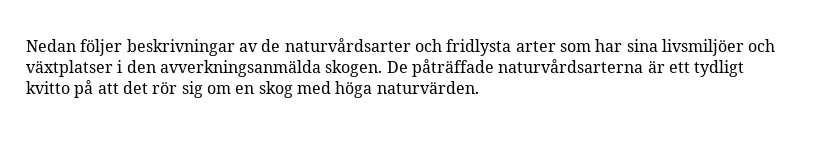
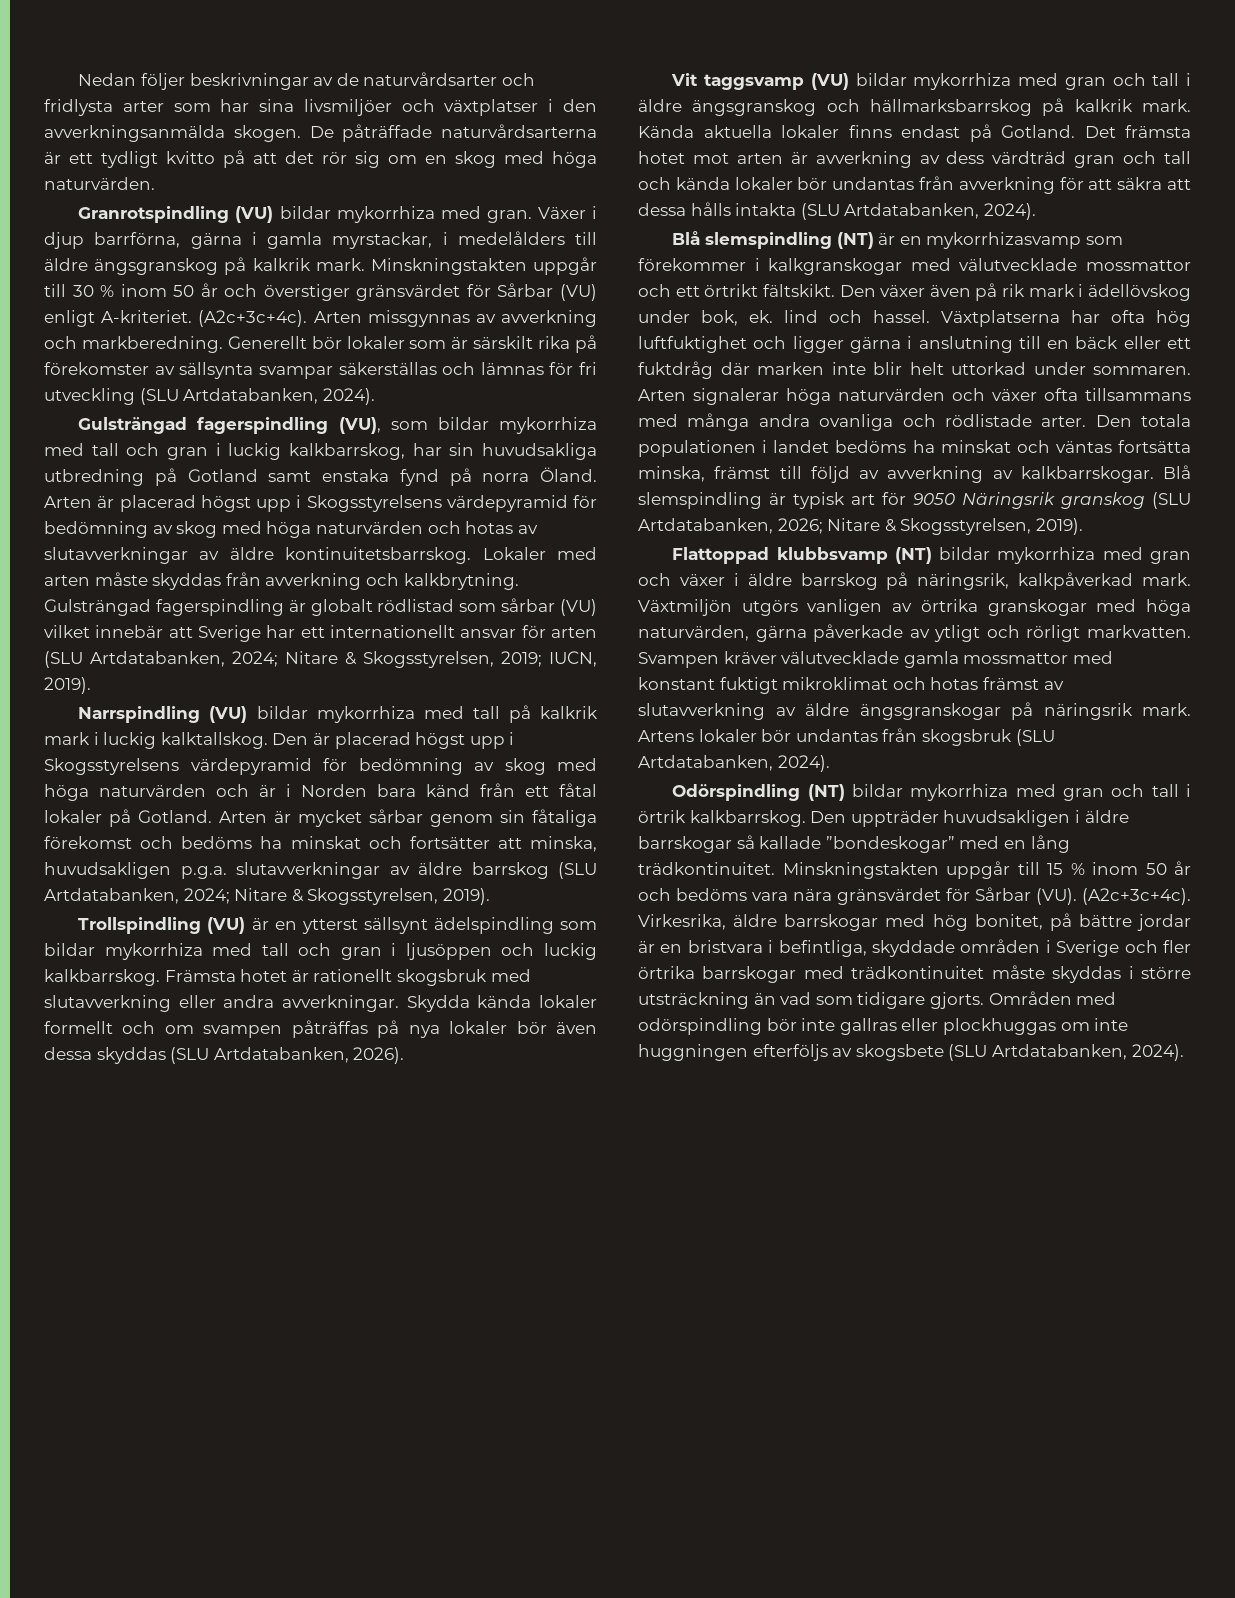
+ Granrotspindling (VU) bildar mykorrhiza med gran. Växer i djup barrförna, gärna i gamla myrstackar, i medelålders till äldre ängsgranskog på kalkrik mark. Minskningstakten uppgår till 30 % inom 50 år och överstiger gränsvärdet för Sårbar (VU) enligt A-kriteriet. (A2c+3c+4c). Arten missgynnas av avverkning och markberedning. Generellt bör lokaler som är särskilt rika på förekomster av sällsynta svampar säkerställas och lämnas för fri utveckling (SLU Artdatabanken, 2024).
+ Gulsträngad fagerspindling (VU), som bildar mykorrhiza med tall och gran i luckig kalkbarrskog, har sin huvudsakliga utbredning på Gotland samt enstaka fynd på norra Öland. Arten är placerad högst upp i Skogsstyrelsens värdepyramid för bedömning av skog med höga naturvärden och hotas av slutavverkningar av äldre kontinuitetsbarrskog. Lokaler med arten måste skyddas från avverkning och kalkbrytning. Gulsträngad fagerspindling är globalt rödlistad som sårbar (VU) vilket innebär att Sverige har ett internationellt ansvar för arten (SLU Artdatabanken, 2024; Nitare & Skogsstyrelsen, 2019; IUCN, 2019).
+ Narrspindling (VU) bildar mykorrhiza med tall på kalkrik mark i luckig kalktallskog. Den är placerad högst upp i Skogsstyrelsens värdepyramid för bedömning av skog med höga naturvärden och är i Norden bara känd från ett fåtal lokaler på Gotland. Arten är mycket sårbar genom sin fåtaliga förekomst och bedöms ha minskat och fortsätter att minska, huvudsakligen p.g.a. slutavverkningar av äldre barrskog (SLU Artdatabanken, 2024; Nitare & Skogsstyrelsen, 2019).
+ Trollspindling (VU) är en ytterst sällsynt ädelspindling som bildar mykorrhiza med tall och gran i ljusöppen och luckig kalkbarrskog. Främsta hotet är rationellt skogsbruk med slutavverkning eller andra avverkningar. Skydda kända lokaler formellt och om svampen påträffas på nya lokaler bör även dessa skyddas (SLU Artdatabanken, 2026).
+ Vit taggsvamp (VU) bildar mykorrhiza med gran och tall i äldre ängsgranskog och hällmarksbarrskog på kalkrik mark. Kända aktuella lokaler finns endast på Gotland. Det främsta hotet mot arten är avverkning av dess värdträd gran och tall och kända lokaler bör undantas från avverkning för att säkra att dessa hålls intakta (SLU Artdatabanken, 2024).
+ Blå slemspindling (NT) är en mykorrhizasvamp som förekommer i kalkgranskogar med välutvecklade mossmattor och ett örtrikt fältskikt. Den växer även på rik mark i ädellövskog under bok, ek. lind och hassel. Växtplatserna har ofta hög luftfuktighet och ligger gärna i anslutning till en bäck eller ett fuktdråg där marken inte blir helt uttorkad under sommaren. Arten signalerar höga naturvärden och växer ofta tillsammans med många andra ovanliga och rödlistade arter. Den totala populationen i landet bedöms ha minskat och väntas fortsätta minska, främst till följd av avverkning av kalkbarrskogar. Blå slemspindling är typisk art för 9050 Näringsrik granskog (SLU Artdatabanken, 2026; Nitare & Skogsstyrelsen, 2019).
+ Flattoppad klubbsvamp (NT) bildar mykorrhiza med gran och växer i äldre barrskog på näringsrik, kalkpåverkad mark. Växtmiljön utgörs vanligen av örtrika granskogar med höga naturvärden, gärna påverkade av ytligt och rörligt markvatten. Svampen kräver välutvecklade gamla mossmattor med konstant fuktigt mikroklimat och hotas främst av slutavverkning av äldre ängsgranskogar på näringsrik mark. Artens lokaler bör undantas från skogsbruk (SLU Artdatabanken, 2024).
+ Odörspindling (NT) bildar mykorrhiza med gran och tall i örtrik kalkbarrskog. Den uppträder huvudsakligen i äldre barrskogar så kallade ”bondeskogar” med en lång trädkontinuitet. Minskningstakten uppgår till 15 % inom 50 år och bedöms vara nära gränsvärdet för Sårbar (VU). (A2c+3c+4c). Virkesrika, äldre barrskogar med hög bonitet, på bättre jordar är en bristvara i befintliga, skyddade områden i Sverige och fler örtrika barrskogar med trädkontinuitet måste skyddas i större utsträckning än vad som tidigare gjorts. Områden med odörspindling bör inte gallras eller plockhuggas om inte huggningen efterföljs av skogsbete (SLU Artdatabanken, 2024).

